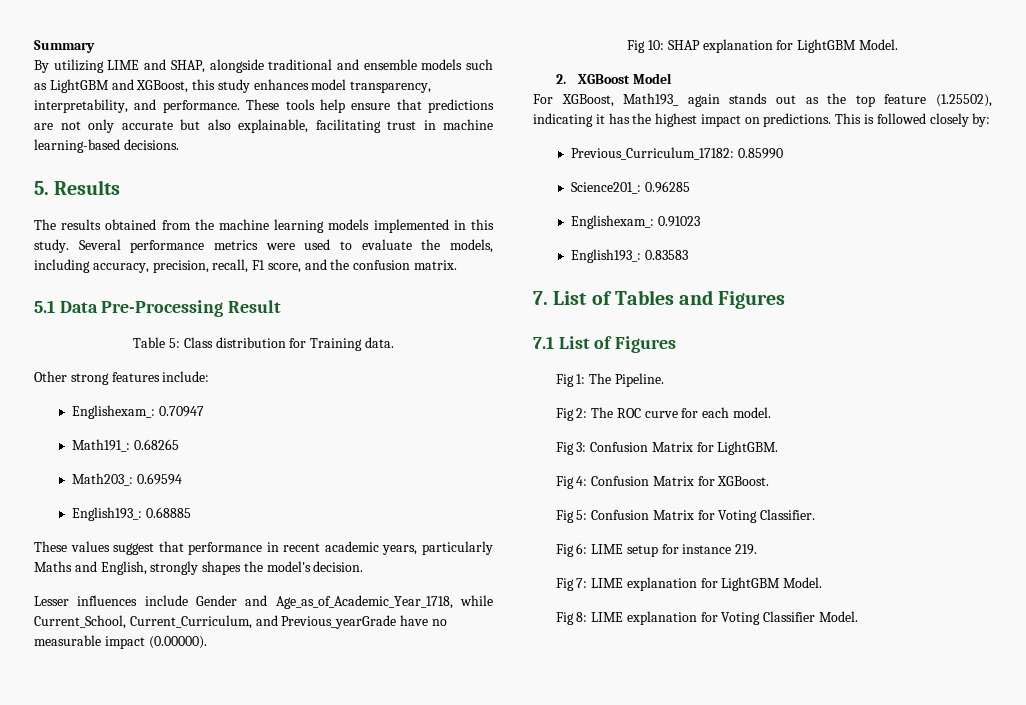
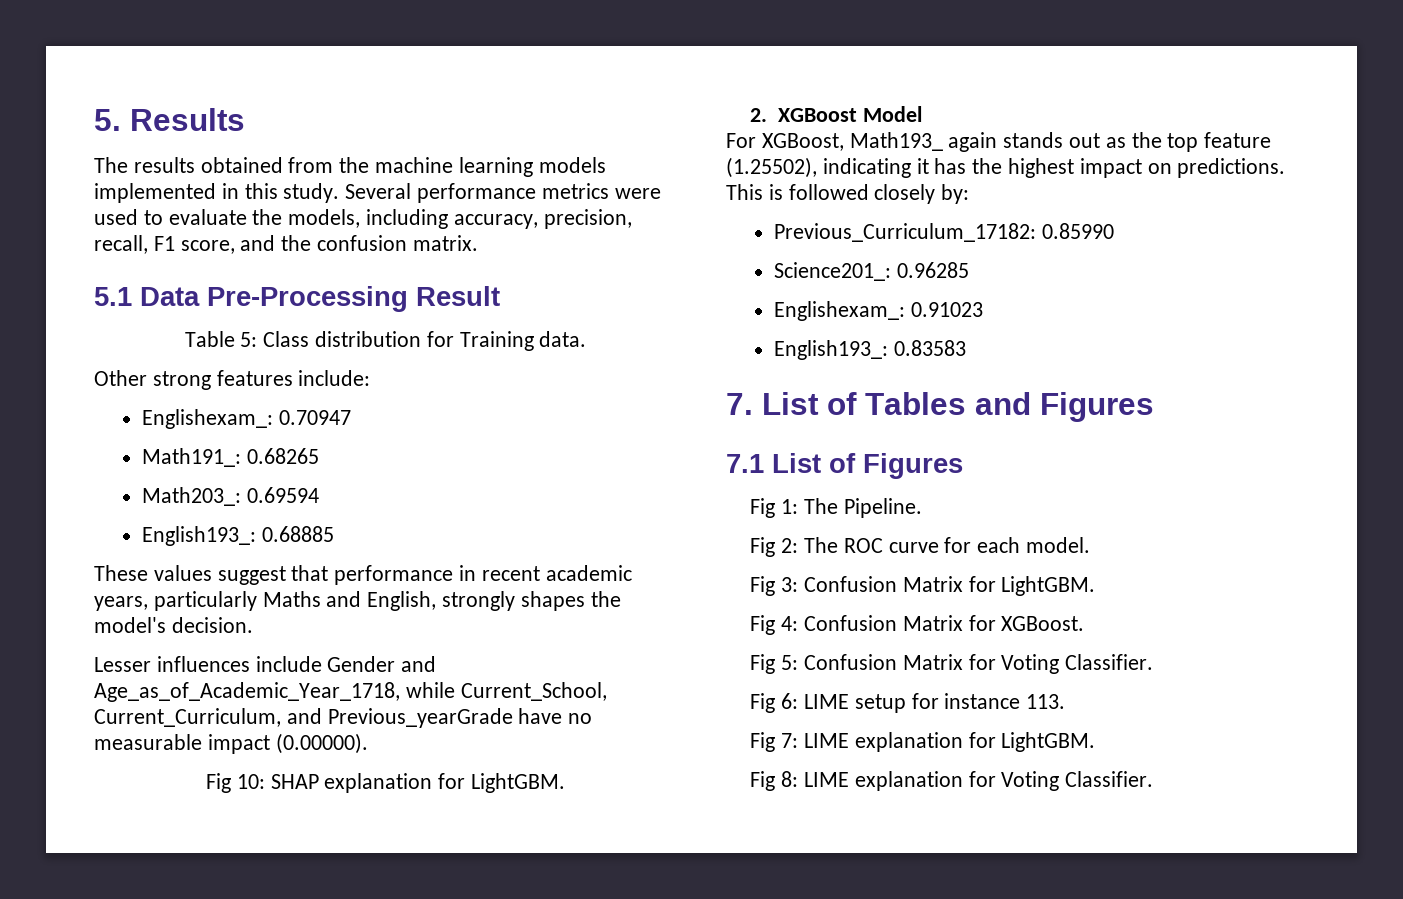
- Summary
- By utilizing LIME and SHAP, alongside traditional and ensemble models such as LightGBM and XGBoost, this study enhances model transparency, interpretability, and performance. These tools help ensure that predictions are not only accurate but also explainable, facilitating trust in machine learning-based decisions.
- Fig 10: SHAP explanation for LightGBM Model.
+ Fig 10: SHAP explanation for LightGBM.
- Fig 6: LIME setup for instance 219.
+ Fig 6: LIME setup for instance 113.
- Fig 7: LIME explanation for LightGBM Model.
+ Fig 7: LIME explanation for LightGBM.
- Fig 8: LIME explanation for Voting Classifier Model.
+ Fig 8: LIME explanation for Voting Classifier.

